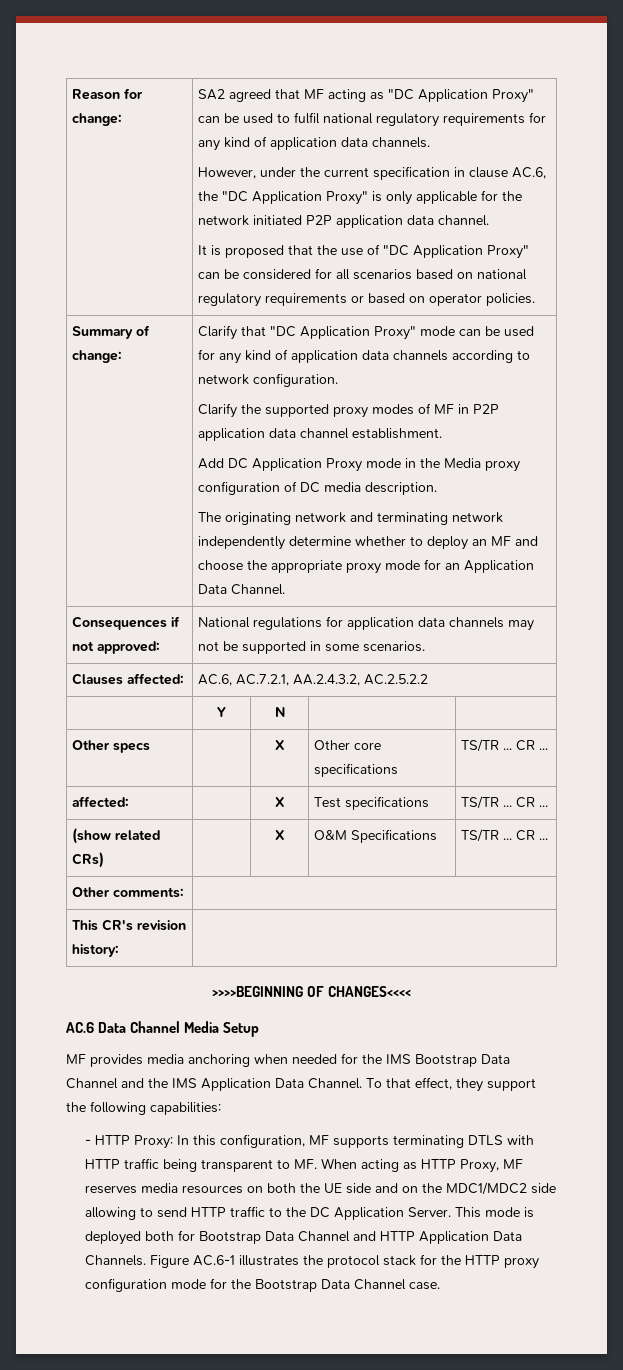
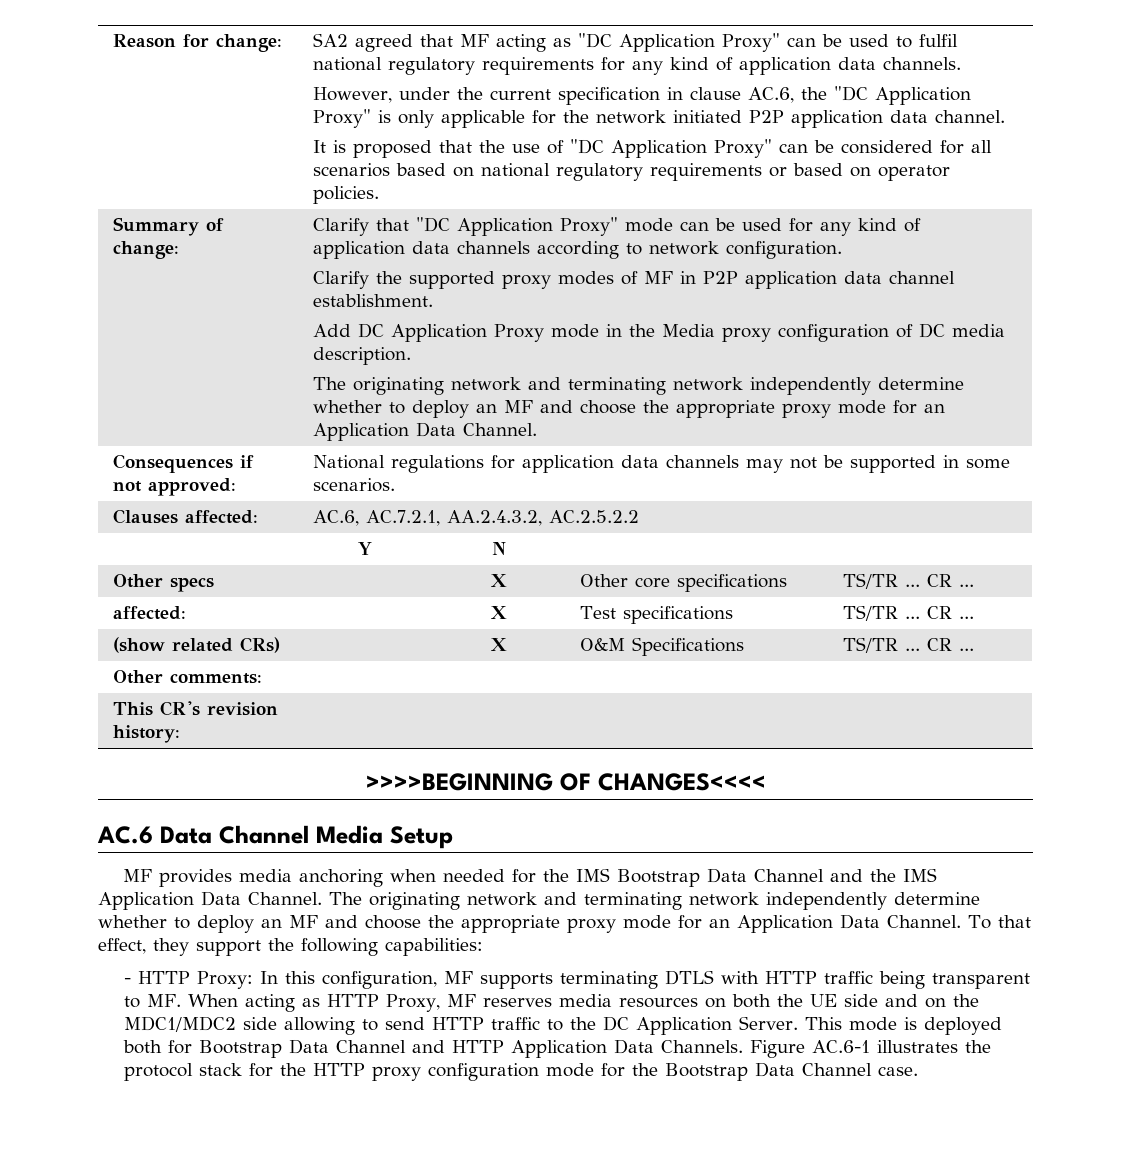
- MF provides media anchoring when needed for the IMS Bootstrap Data Channel and the IMS Application Data Channel.
+ MF provides media anchoring when needed for the IMS Bootstrap Data Channel and the IMS Application Data Channel. The originating network and terminating network independently determine whether to deploy an MF and choose the appropriate proxy mode for an Application Data Channel.

